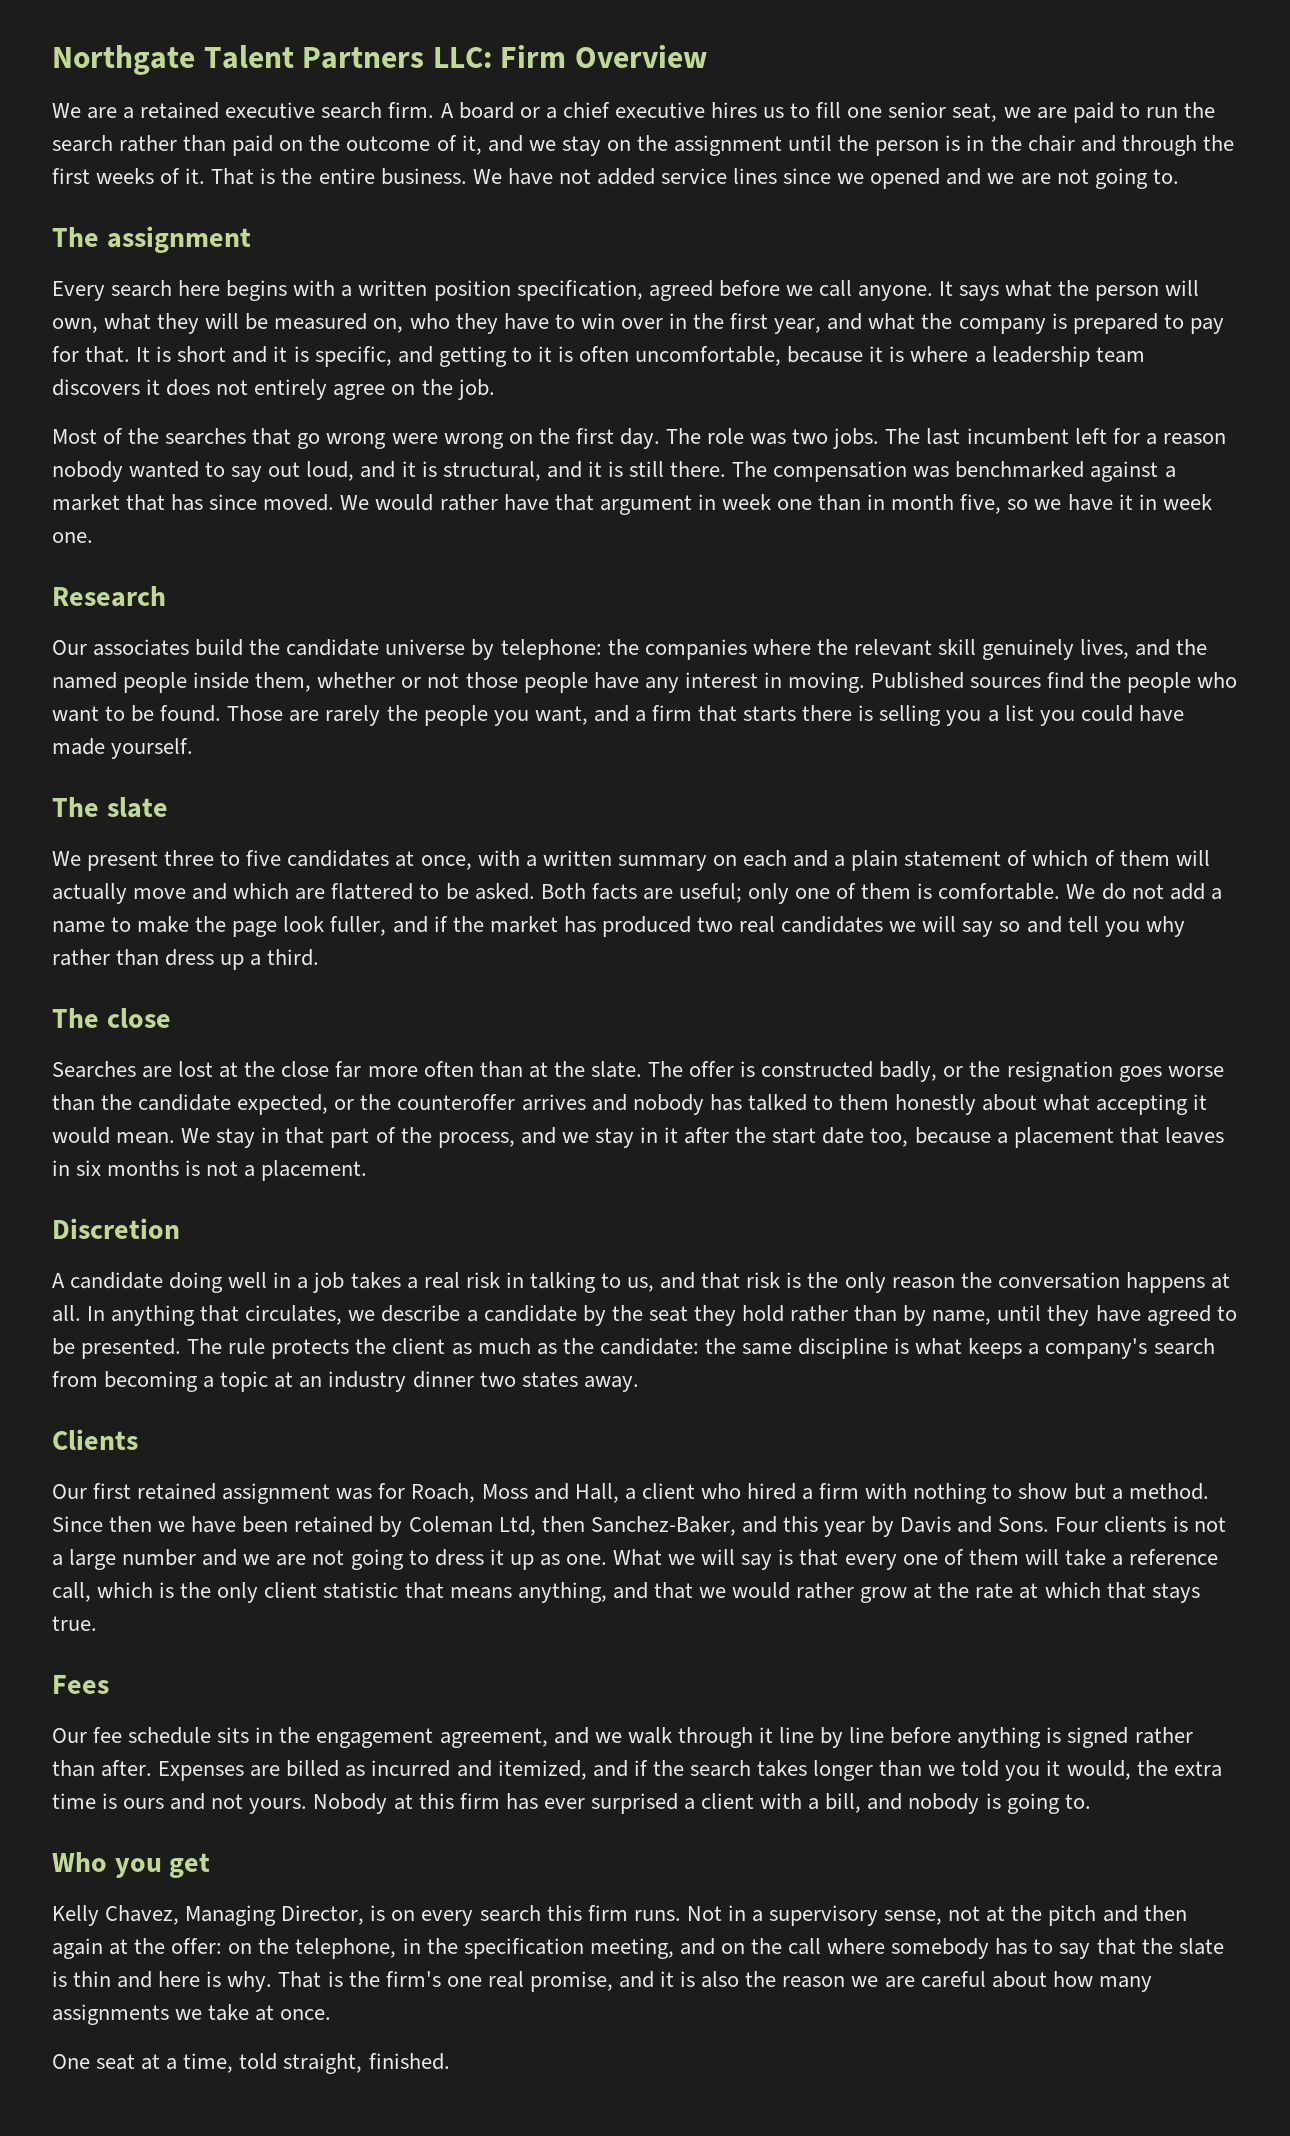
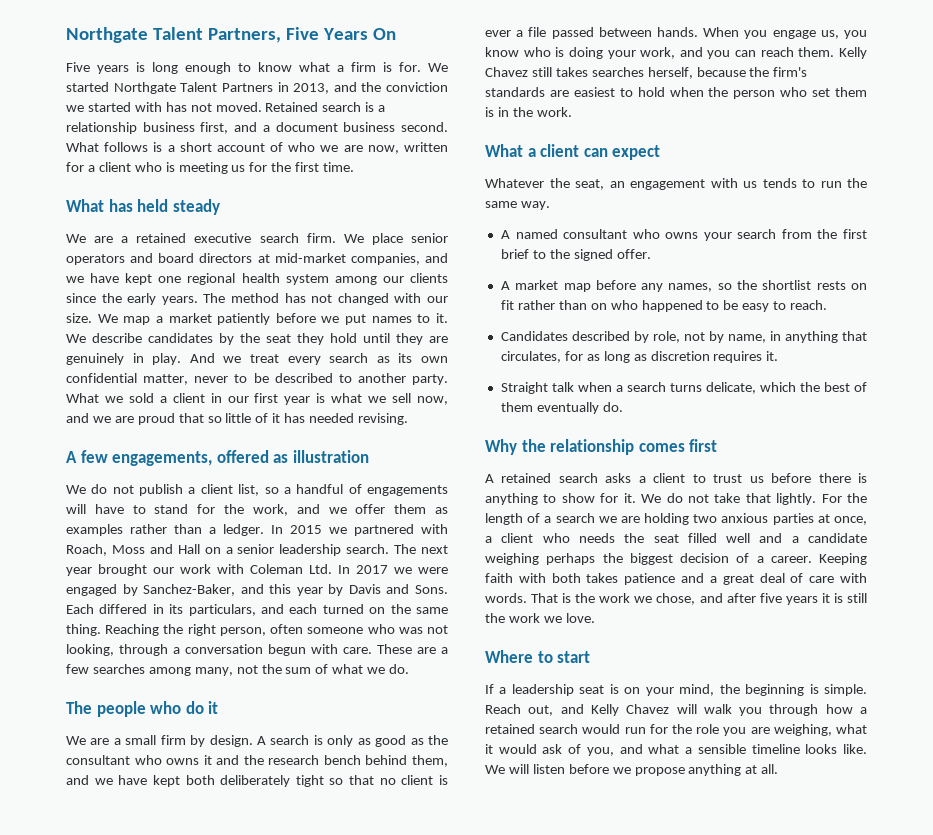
- Northgate Talent Partners LLC: Firm Overview
+ Northgate Talent Partners, Five Years On
+ Five years is long enough to know what a firm is for. We started Northgate Talent Partners in 2013, and the conviction we started with has not moved. Retained search is a relationship business first, and a document business second. What follows is a short account of who we are now, written for a client who is meeting us for the first time.
+ What has held steady
- A board or a chief executive hires us to fill one senior seat, we are paid to run the search rather than paid on the outcome of it, and we stay on the assignment until the person is in the chair and through the first weeks of it. That is the entire business. We have not added service lines since we opened and we are not going to.
- The assignment
- Every search here begins with a written position specification, agreed before we call anyone. It says what the person will own, what they will be measured on, who they have to win over in the first year, and what the company is prepared to pay for that. It is short and it is specific, and getting to it is often uncomfortable, because it is where a leadership team discovers it does not entirely agree on the job.
- Most of the searches that go wrong were wrong on the first day. The role was two jobs. The last incumbent left for a reason nobody wanted to say out loud, and it is structural, and it is still there. The compensation was benchmarked against a market that has since moved. We would rather have that argument in week one than in month five, so we have it in week one.
- Research
- Our associates build the candidate universe by telephone: the companies where the relevant skill genuinely lives, and the named people inside them, whether or not those people have any interest in moving. Published sources find the people who want to be found. Those are rarely the people you want, and a firm that starts there is selling you a list you could have made yourself.
- The slate
- We present three to five candidates at once, with a written summary on each and a plain statement of which of them will actually move and which are flattered to be asked. Both facts are useful; only one of them is comfortable. We do not add a name to make the page look fuller, and if the market has produced two real candidates we will say so and tell you why rather than dress up a third.
- The close
- Searches are lost at the close far more often than at the slate. The offer is constructed badly, or the resignation goes worse than the candidate expected, or the counteroffer arrives and nobody has talked to them honestly about what accepting it would mean. We stay in that part of the process, and we stay in it after the start date too, because a placement that leaves in six months is not a placement.
- Discretion
- A candidate doing well in a job takes a real risk in talking to us, and that risk is the only reason the conversation happens at all. In anything that circulates, we describe a candidate by the seat they hold rather than by name, until they have agreed to be presented. The rule protects the client as much as the candidate: the same discipline is what keeps a company's search from becoming a topic at an industry dinner two states away.
- Clients
- Our first retained assignment was for Roach, Moss and Hall, a client who hired a firm with nothing to show but a method. Since then we have been retained by Coleman Ltd, then Sanchez-Baker, and this year by Davis and Sons.
+ We place senior operators and board directors at mid-market companies, and we have kept one regional health system among our clients since the early years. The method has not changed with our size. We map a market patiently before we put names to it. We describe candidates by the seat they hold until they are genuinely in play. And we treat every search as its own confidential matter, never to be described to another party. What we sold a client in our first year is what we sell now, and we are proud that so little of it has needed revising.
+ A few engagements, offered as illustration
+ We do not publish a client list, so a handful of engagements will have to stand for the work, and we offer them as examples rather than a ledger. In 2015 we partnered with Roach, Moss and Hall on a senior leadership search. The next year brought our work with Coleman Ltd. In 2017 we were engaged by Sanchez-Baker, and this year by Davis and Sons.
- Four clients is not a large number and we are not going to dress it up as one. What we will say is that every one of them will take a reference call, which is the only client statistic that means anything, and that we would rather grow at the rate at which that stays true.
- Fees
- Our fee schedule sits in the engagement agreement, and we walk through it line by line before anything is signed rather than after. Expenses are billed as incurred and itemized, and if the search takes longer than we told you it would, the extra time is ours and not yours. Nobody at this firm has ever surprised a client with a bill, and nobody is going to.
- Who you get
- Kelly Chavez, Managing Director, is on every search this firm runs. Not in a supervisory sense, not at the pitch and then again at the offer: on the telephone, in the specification meeting, and on the call where somebody has to say that the slate is thin and here is why. That is the firm's one real promise, and it is also the reason we are careful about how many assignments we take at once.
- One seat at a time, told straight, finished.
+ Each differed in its particulars, and each turned on the same thing. Reaching the right person, often someone who was not looking, through a conversation begun with care. These are a few searches among many, not the sum of what we do.
+ The people who do it
+ We are a small firm by design. A search is only as good as the consultant who owns it and the research bench behind them, and we have kept both deliberately tight so that no client is ever a file passed between hands. When you engage us, you know who is doing your work, and you can reach them. Kelly Chavez still takes searches herself, because the firm's standards are easiest to hold when the person who set them is in the work.
+ What a client can expect
+ Whatever the seat, an engagement with us tends to run the same way.
+ A named consultant who owns your search from the first brief to the signed offer.
+ A market map before any names, so the shortlist rests on fit rather than on who happened to be easy to reach.
+ Candidates described by role, not by name, in anything that circulates, for as long as discretion requires it.
+ Straight talk when a search turns delicate, which the best of them eventually do.
+ Why the relationship comes first
+ A retained search asks a client to trust us before there is anything to show for it. We do not take that lightly. For the length of a search we are holding two anxious parties at once, a client who needs the seat filled well and a candidate weighing perhaps the biggest decision of a career. Keeping faith with both takes patience and a great deal of care with words. That is the work we chose, and after five years it is still the work we love.
+ Where to start
+ If a leadership seat is on your mind, the beginning is simple. Reach out, and Kelly Chavez will walk you through how a retained search would run for the role you are weighing, what it would ask of you, and what a sensible timeline looks like. We will listen before we propose anything at all.

